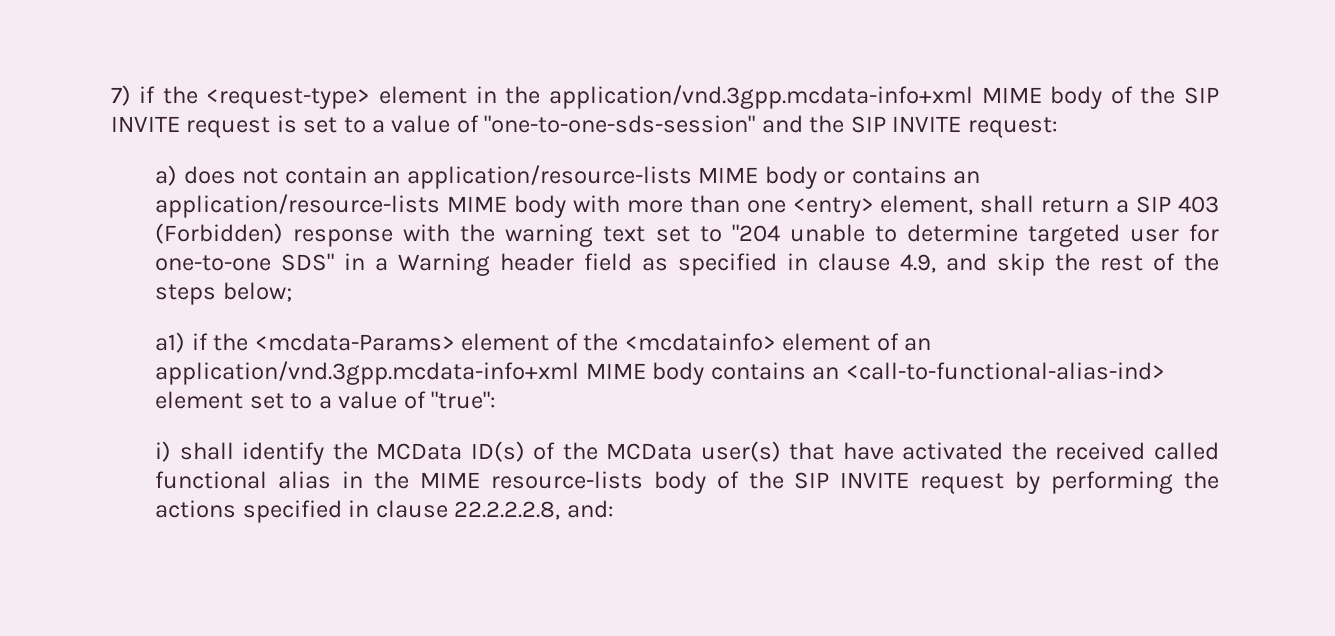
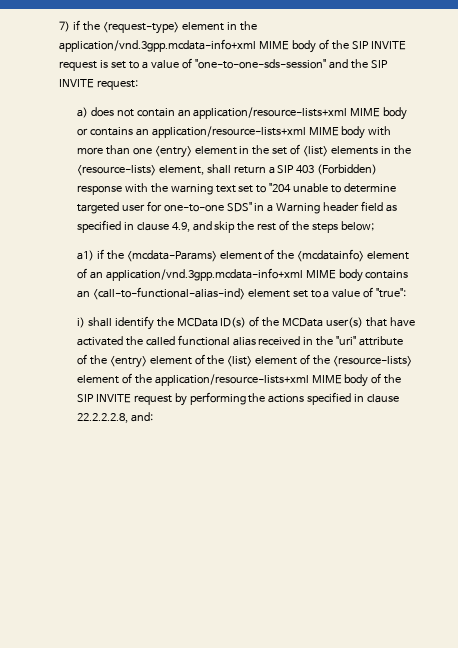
- a) does not contain an application/resource-lists MIME body or contains an application/resource-lists MIME body with more than one <entry> element, shall return a SIP 403 (Forbidden) response with the warning text set to "204 unable to determine targeted user for one-to-one SDS" in a Warning header field as specified in clause 4.9, and skip the rest of the steps below;
+ a) does not contain an application/resource-lists+xml MIME body or contains an application/resource-lists+xml MIME body with more than one <entry> element in the set of <list> elements in the <resource-lists> element, shall return a SIP 403 (Forbidden) response with the warning text set to "204 unable to determine targeted user for one-to-one SDS" in a Warning header field as specified in clause 4.9, and skip the rest of the steps below;
- i) shall identify the MCData ID(s) of the MCData user(s) that have activated the received called functional alias in the MIME resource-lists body of the SIP INVITE request by performing the actions specified in clause 22.2.2.2.8, and:
+ i) shall identify the MCData ID(s) of the MCData user(s) that have activated the called functional alias received in the "uri" attribute of the <entry> element of the <list> element of the <resource-lists> element of the application/resource-lists+xml MIME body of the SIP INVITE request by performing the actions specified in clause 22.2.2.2.8, and:

